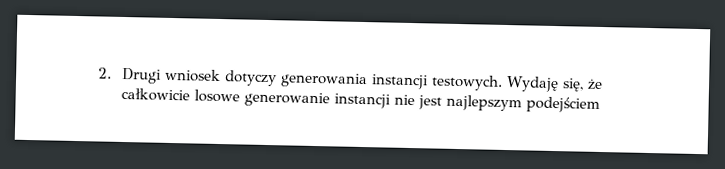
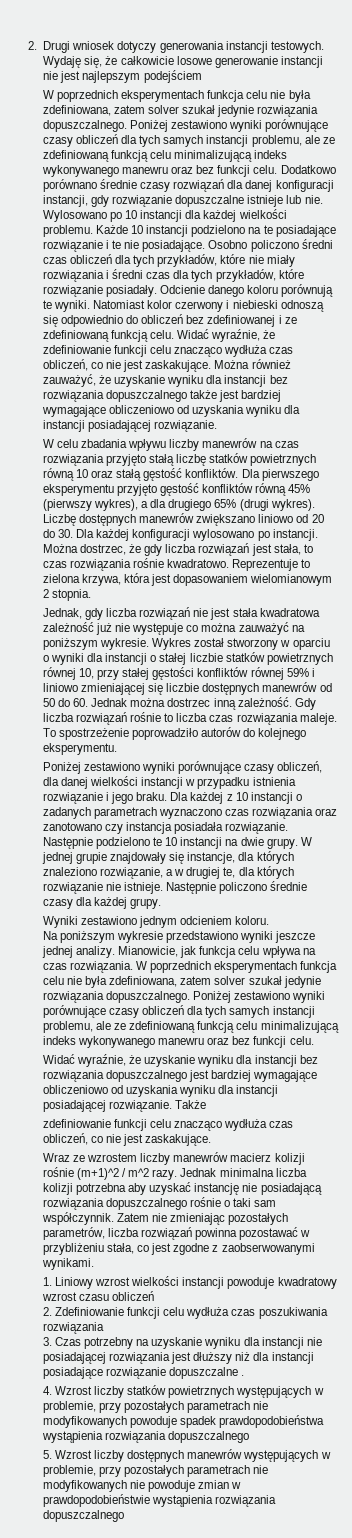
+ W poprzednich eksperymentach funkcja celu nie była zdefiniowana, zatem solver szukał jedynie rozwiązania dopuszczalnego. Poniżej zestawiono wyniki porównujące czasy obliczeń dla tych samych instancji problemu, ale ze zdefiniowaną funkcją celu minimalizującą indeks wykonywanego manewru oraz bez funkcji celu. Dodatkowo porównano średnie czasy rozwiązań dla danej konfiguracji instancji, gdy rozwiązanie dopuszczalne istnieje lub nie. Wylosowano po 10 instancji dla każdej wielkości problemu. Każde 10 instancji podzielono na te posiadające rozwiązanie i te nie posiadające. Osobno policzono średni czas obliczeń dla tych przykładów, które nie miały rozwiązania i średni czas dla tych przykładów, które rozwiązanie posiadały. Odcienie danego koloru porównują te wyniki. Natomiast kolor czerwony i niebieski odnoszą się odpowiednio do obliczeń bez zdefiniowanej i ze zdefiniowaną funkcją celu. Widać wyraźnie, że zdefiniowanie funkcji celu znacząco wydłuża czas obliczeń, co nie jest zaskakujące. Można również zauważyć, że uzyskanie wyniku dla instancji bez rozwiązania dopuszczalnego także jest bardziej wymagające obliczeniowo od uzyskania wyniku dla instancji posiadającej rozwiązanie.
+ W celu zbadania wpływu liczby manewrów na czas rozwiązania przyjęto stałą liczbę statków powietrznych równą 10 oraz stałą gęstość konfliktów. Dla pierwszego eksperymentu przyjęto gęstość konfliktów równą 45% (pierwszy wykres), a dla drugiego 65% (drugi wykres). Liczbę dostępnych manewrów zwiększano liniowo od 20 do 30. Dla każdej konfiguracji wylosowano po instancji. Można dostrzec, że gdy liczba rozwiązań jest stała, to czas rozwiązania rośnie kwadratowo. Reprezentuje to zielona krzywa, która jest dopasowaniem wielomianowym 2 stopnia.
+ Jednak, gdy liczba rozwiązań nie jest stała kwadratowa zależność już nie występuje co można zauważyć na poniższym wykresie. Wykres został stworzony w oparciu o wyniki dla instancji o stałej liczbie statków powietrznych równej 10, przy stałej gęstości konfliktów równej 59% i liniowo zmieniającej się liczbie dostępnych manewrów od 50 do 60. Jednak można dostrzec inną zależność. Gdy liczba rozwiązań rośnie to liczba czas rozwiązania maleje. To spostrzeżenie poprowadziło autorów do kolejnego eksperymentu.
+ Poniżej zestawiono wyniki porównujące czasy obliczeń, dla danej wielkości instancji w przypadku istnienia rozwiązanie i jego braku. Dla każdej z 10 instancji o zadanych parametrach wyznaczono czas rozwiązania oraz zanotowano czy instancja posiadała rozwiązanie. Następnie podzielono te 10 instancji na dwie grupy. W jednej grupie znajdowały się instancje, dla których znaleziono rozwiązanie, a w drugiej te, dla których rozwiązanie nie istnieje. Następnie policzono średnie czasy dla każdej grupy.
+ Wyniki zestawiono jednym odcieniem koloru.
+ Na poniższym wykresie przedstawiono wyniki jeszcze jednej analizy. Mianowicie, jak funkcja celu wpływa na czas rozwiązania. W poprzednich eksperymentach funkcja celu nie była zdefiniowana, zatem solver szukał jedynie rozwiązania dopuszczalnego. Poniżej zestawiono wyniki porównujące czasy obliczeń dla tych samych instancji problemu, ale ze zdefiniowaną funkcją celu minimalizującą indeks wykonywanego manewru oraz bez funkcji celu.
+ Widać wyraźnie, że uzyskanie wyniku dla instancji bez rozwiązania dopuszczalnego jest bardziej wymagające obliczeniowo od uzyskania wyniku dla instancji posiadającej rozwiązanie. Także
+ zdefiniowanie funkcji celu znacząco wydłuża czas obliczeń, co nie jest zaskakujące.
+ Wraz ze wzrostem liczby manewrów macierz kolizji rośnie (m+1)^2 / m^2 razy. Jednak minimalna liczba kolizji potrzebna aby uzyskać instancję nie posiadającą rozwiązania dopuszczalnego rośnie o taki sam współczynnik. Zatem nie zmieniając pozostałych parametrów, liczba rozwiązań powinna pozostawać w przybliżeniu stała, co jest zgodne z zaobserwowanymi wynikami.
+ 1. Liniowy wzrost wielkości instancji powoduje kwadratowy wzrost czasu obliczeń
+ 2. Zdefiniowanie funkcji celu wydłuża czas poszukiwania rozwiązania
+ 3. Czas potrzebny na uzyskanie wyniku dla instancji nie posiadającej rozwiązania jest dłuższy niż dla instancji posiadające rozwiązanie dopuszczalne .
+ 4. Wzrost liczby statków powietrznych występujących w problemie, przy pozostałych parametrach nie modyfikowanych powoduje spadek prawdopodobieństwa wystąpienia rozwiązania dopuszczalnego
+ 5. Wzrost liczby dostępnych manewrów występujących w problemie, przy pozostałych parametrach nie modyfikowanych nie powoduje zmian w prawdopodobieństwie wystąpienia rozwiązania dopuszczalnego

